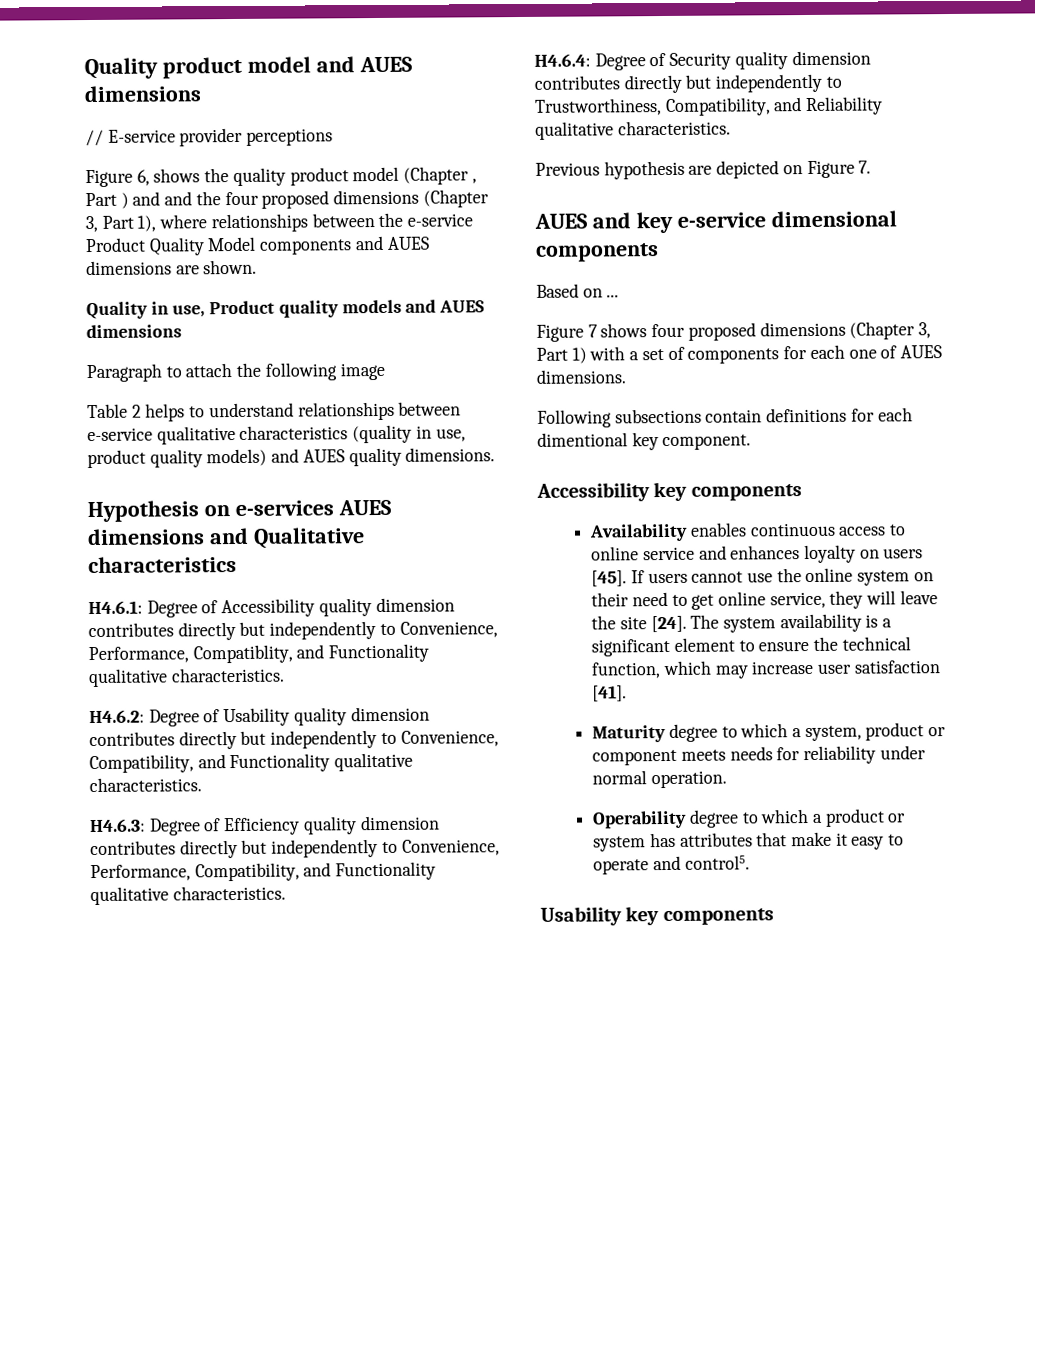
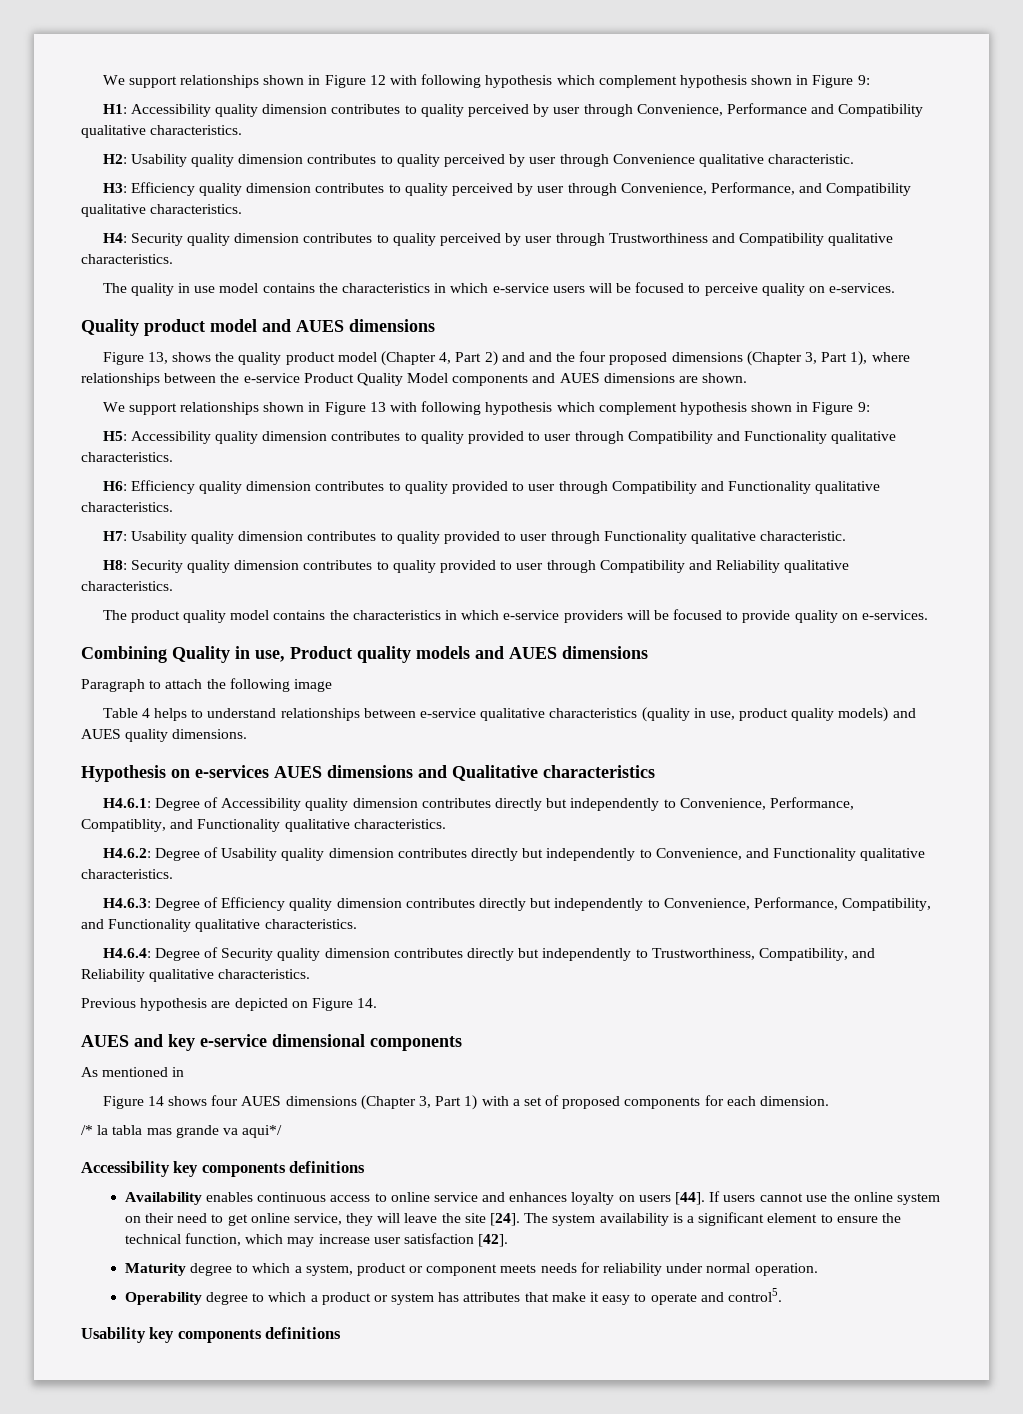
+ We support relationships shown in Figure 12 with following hypothesis which complement hypothesis shown in Figure 9:
+ H1: Accessibility quality dimension contributes to quality perceived by user through Convenience, Performance and Compatibility qualitative characteristics.
+ H2: Usability quality dimension contributes to quality perceived by user through Convenience qualitative characteristic.
+ H3: Efficiency quality dimension contributes to quality perceived by user through Convenience, Performance, and Compatibility qualitative characteristics.
+ H4: Security quality dimension contributes to quality perceived by user through Trustworthiness and Compatibility qualitative characteristics.
+ The quality in use model contains the characteristics in which e-service users will be focused to perceive quality on e-services.
- // E-service provider perceptions
- Figure 6, shows the quality product model (Chapter , Part ) and and the four proposed dimensions (Chapter 3, Part 1), where relationships between the e-service Product Quality Model components and AUES dimensions are shown.
+ Figure 13, shows the quality product model (Chapter 4, Part 2) and and the four proposed dimensions (Chapter 3, Part 1), where relationships between the e-service Product Quality Model components and AUES dimensions are shown.
- Quality in use, Product quality models and AUES dimensions
+ We support relationships shown in Figure 13 with following hypothesis which complement hypothesis shown in Figure 9:
+ H5: Accessibility quality dimension contributes to quality provided to user through Compatibility and Functionality qualitative characteristics.
+ H6: Efficiency quality dimension contributes to quality provided to user through Compatibility and Functionality qualitative characteristics.
+ H7: Usability quality dimension contributes to quality provided to user through Functionality qualitative characteristic.
+ H8: Security quality dimension contributes to quality provided to user through Compatibility and Reliability qualitative characteristics.
+ The product quality model contains the characteristics in which e-service providers will be focused to provide quality on e-services.
+ Combining Quality in use, Product quality models and AUES dimensions
- Table 2 helps to understand relationships between e-service qualitative characteristics (quality in use, product quality models) and AUES quality dimensions.
+ Table 4 helps to understand relationships between e-service qualitative characteristics (quality in use, product quality models) and AUES quality dimensions.
- H4.6.2: Degree of Usability quality dimension contributes directly but independently to Convenience, Compatibility, and Functionality qualitative characteristics.
+ H4.6.2: Degree of Usability quality dimension contributes directly but independently to Convenience, and Functionality qualitative characteristics.
- Previous hypothesis are depicted on Figure 7.
+ Previous hypothesis are depicted on Figure 14.
- Based on ...
- Figure 7 shows four proposed dimensions (Chapter 3, Part 1) with a set of components for each one of AUES dimensions.
- Following subsections contain definitions for each dimentional key component.
+ As mentioned in
+ Figure 14 shows four AUES dimensions (Chapter 3, Part 1) with a set of proposed components for each dimension.
+ /* la tabla mas grande va aqui*/
- Accessibility key components
+ Accessibility key components definitions
- Availability enables continuous access to online service and enhances loyalty on users [45].
+ Availability enables continuous access to online service and enhances loyalty on users [44].
- The system availability is a significant element to ensure the technical function, which may increase user satisfaction [41].
+ The system availability is a significant element to ensure the technical function, which may increase user satisfaction [42].
- Usability key components
+ Usability key components definitions

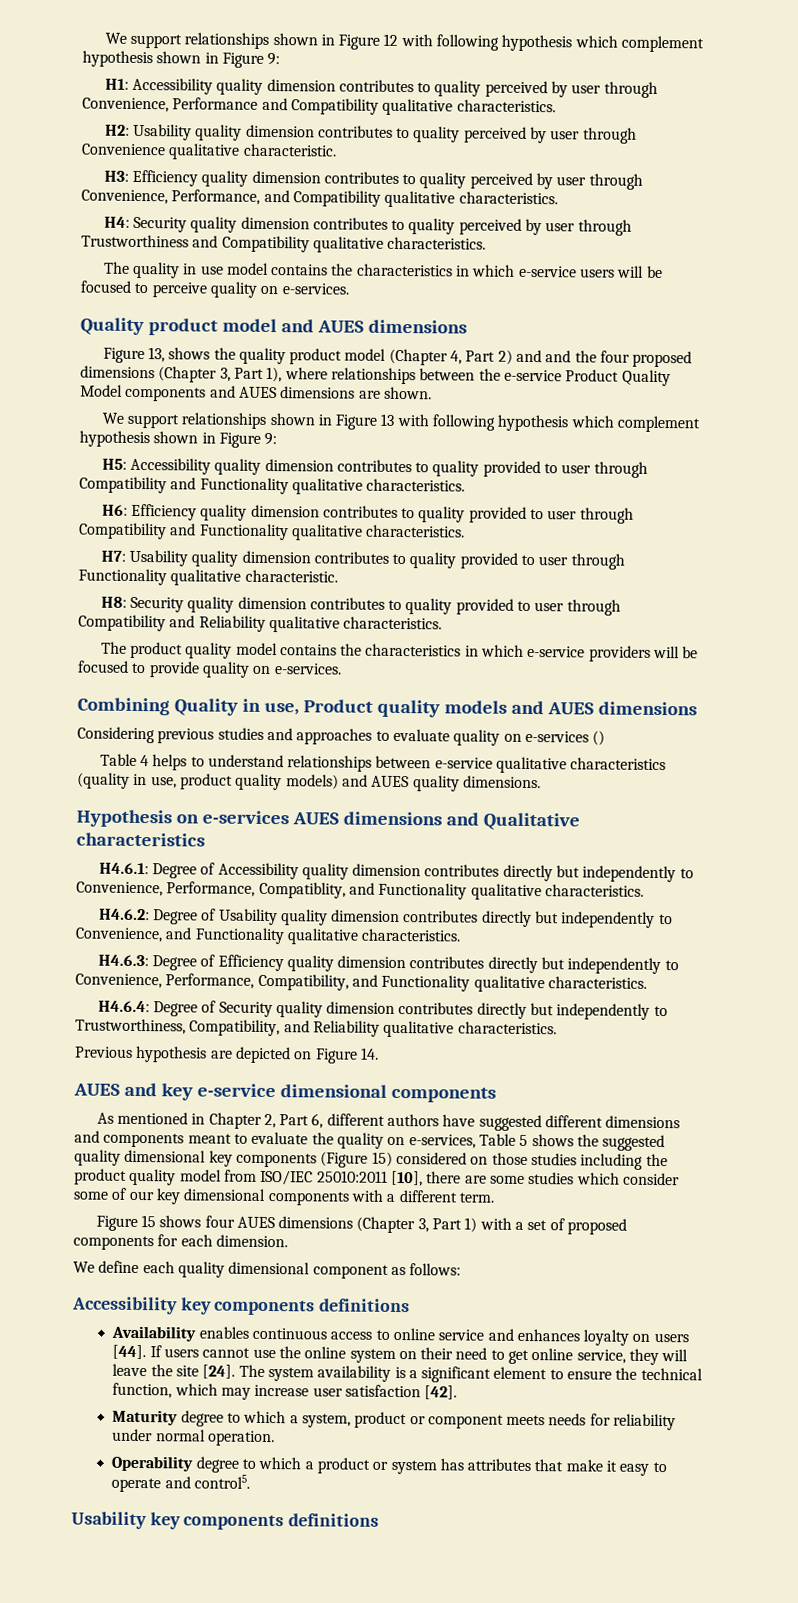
- Paragraph to attach the following image
+ Considering previous studies and approaches to evaluate quality on e-services ()
- As mentioned in
- Figure 14 shows four AUES dimensions (Chapter 3, Part 1) with a set of proposed components for each dimension.
+ As mentioned in Chapter 2, Part 6, different authors have suggested different dimensions and components meant to evaluate the quality on e-services, Table 5 shows the suggested quality dimensional key components (Figure 15) considered on those studies including the product quality model from ISO/IEC 25010:2011 [10], there are some studies which consider some of our key dimensional components with a different term.
+ Figure 15 shows four AUES dimensions (Chapter 3, Part 1) with a set of proposed components for each dimension.
- /* la tabla mas grande va aqui*/
+ We define each quality dimensional component as follows:

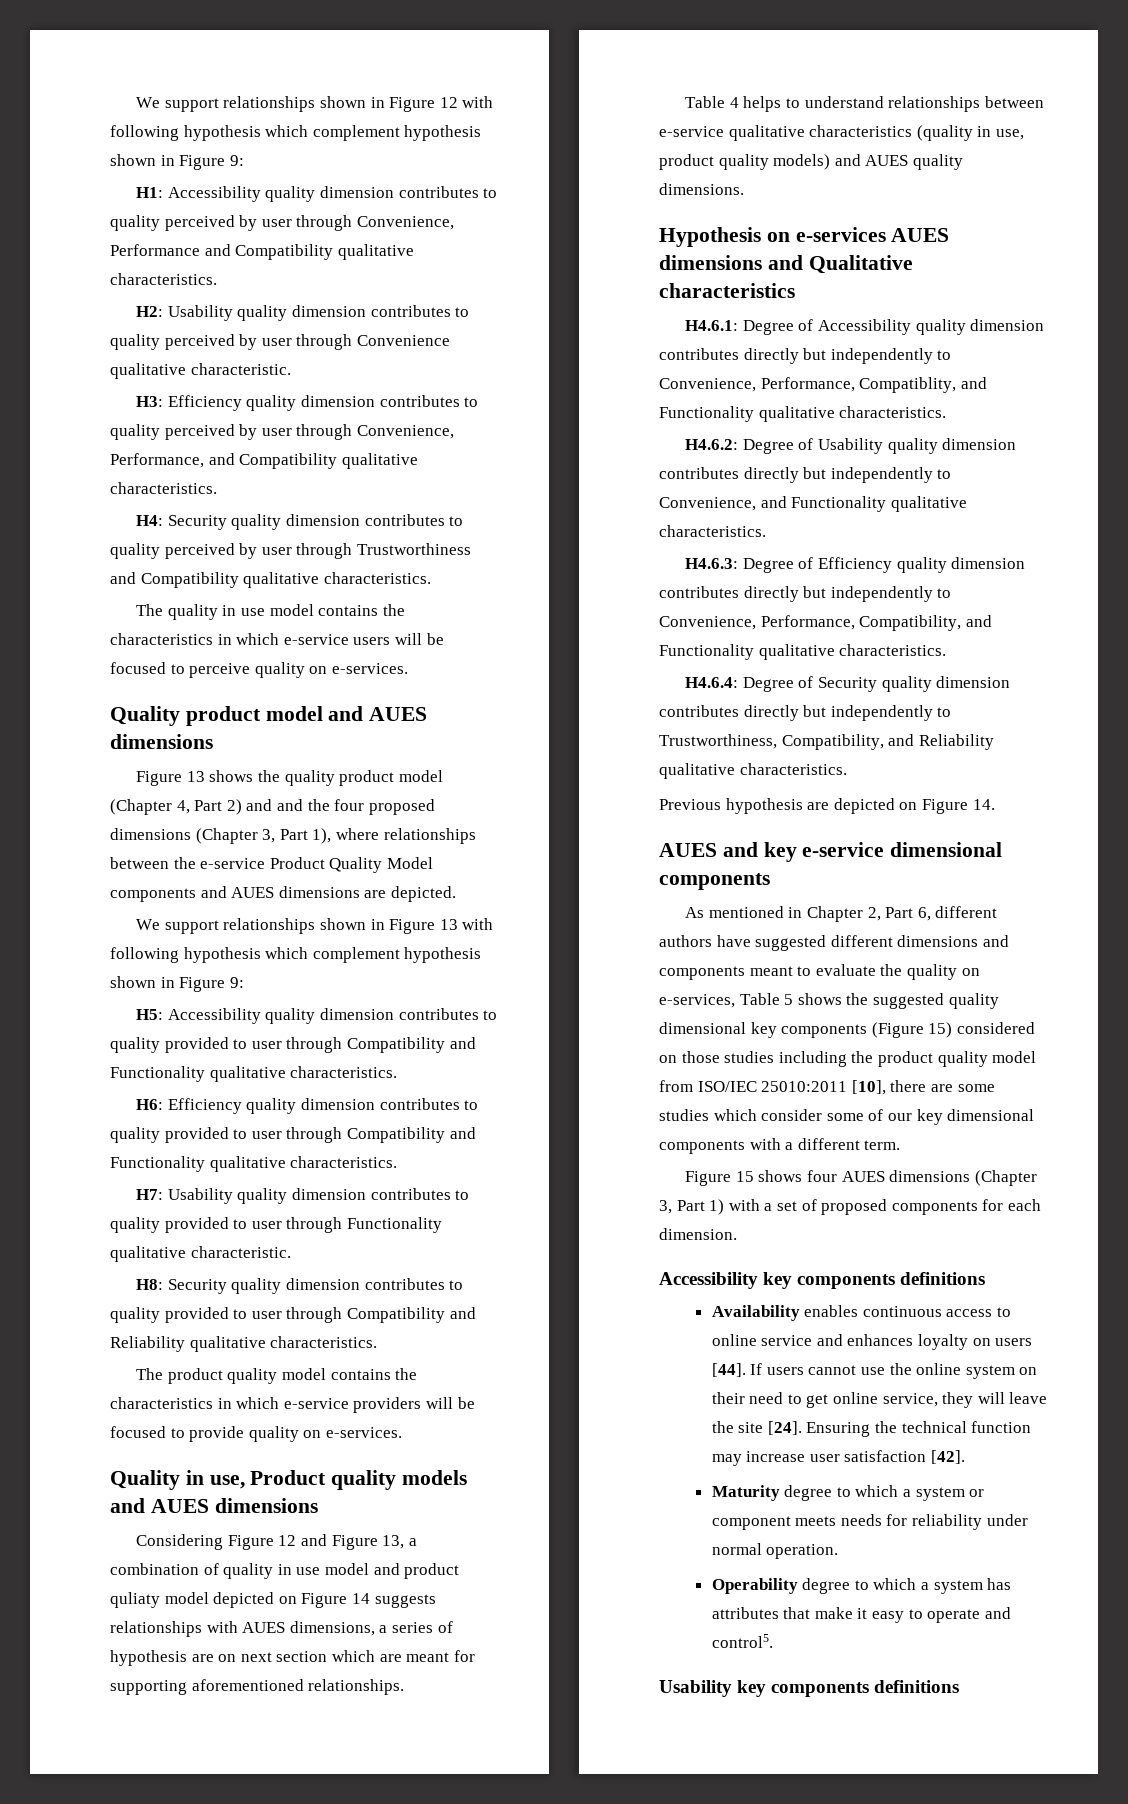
- Figure 13, shows the quality product model (Chapter 4, Part 2) and and the four proposed dimensions (Chapter 3, Part 1), where relationships between the e-service Product Quality Model components and AUES dimensions are shown.
+ Figure 13 shows the quality product model (Chapter 4, Part 2) and and the four proposed dimensions (Chapter 3, Part 1), where relationships between the e-service Product Quality Model components and AUES dimensions are depicted.
- Combining Quality in use, Product quality models and AUES dimensions
+ Quality in use, Product quality models and AUES dimensions
- Considering previous studies and approaches to evaluate quality on e-services ()
+ Considering Figure 12 and Figure 13, a combination of quality in use model and product quliaty model depicted on Figure 14 suggests relationships with AUES dimensions, a series of hypothesis are on next section which are meant for supporting aforementioned relationships.
- We define each quality dimensional component as follows:
- The system availability is a significant element to ensure the technical function, which may increase user satisfaction [42].
+ Ensuring the technical function may increase user satisfaction [42].
- Maturity degree to which a system, product or component meets needs for reliability under normal operation.
+ Maturity degree to which a system or component meets needs for reliability under normal operation.
- Operability degree to which a product or system has attributes that make it easy to operate and control5.
+ Operability degree to which a system has attributes that make it easy to operate and control5.

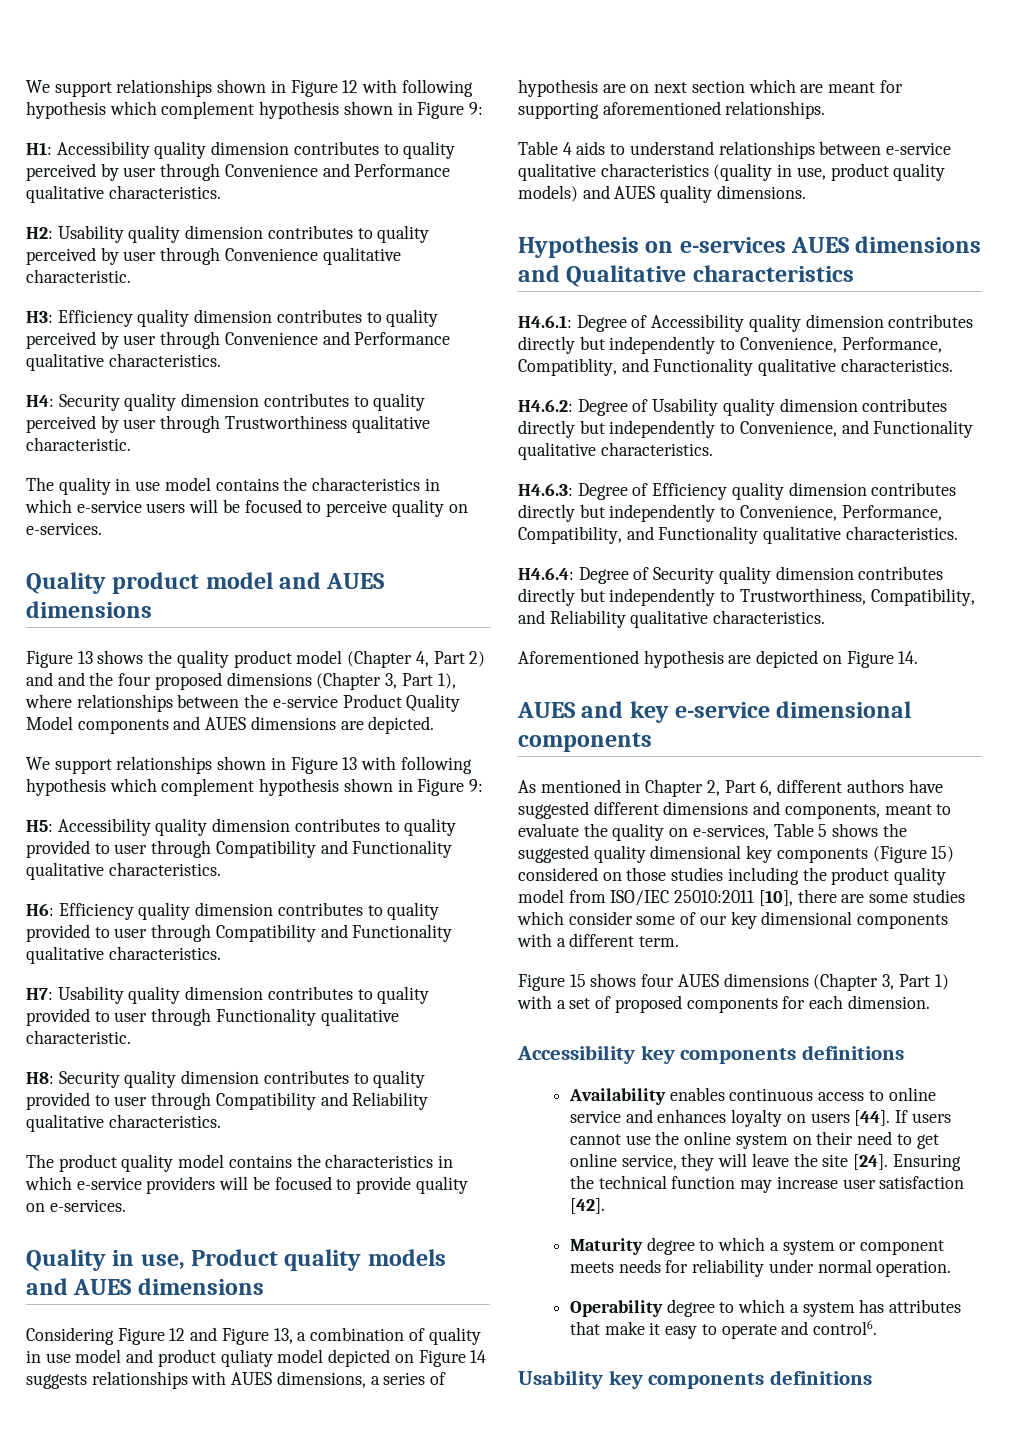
- H1: Accessibility quality dimension contributes to quality perceived by user through Convenience, Performance and Compatibility qualitative characteristics.
+ H1: Accessibility quality dimension contributes to quality perceived by user through Convenience and Performance qualitative characteristics.
- H3: Efficiency quality dimension contributes to quality perceived by user through Convenience, Performance, and Compatibility qualitative characteristics.
+ H3: Efficiency quality dimension contributes to quality perceived by user through Convenience and Performance qualitative characteristics.
- H4: Security quality dimension contributes to quality perceived by user through Trustworthiness and Compatibility qualitative characteristics.
+ H4: Security quality dimension contributes to quality perceived by user through Trustworthiness qualitative characteristic.
- Table 4 helps to understand relationships between e-service qualitative characteristics (quality in use, product quality models) and AUES quality dimensions.
+ Table 4 aids to understand relationships between e-service qualitative characteristics (quality in use, product quality models) and AUES quality dimensions.
- Previous hypothesis are depicted on Figure 14.
+ Aforementioned hypothesis are depicted on Figure 14.
- As mentioned in Chapter 2, Part 6, different authors have suggested different dimensions and components meant to evaluate the quality on e-services, Table 5 shows the suggested quality dimensional key components (Figure 15) considered on those studies including the product quality model from ISO/IEC 25010:2011 [10], there are some studies which consider some of our key dimensional components with a different term.
+ As mentioned in Chapter 2, Part 6, different authors have suggested different dimensions and components, meant to evaluate the quality on e-services, Table 5 shows the suggested quality dimensional key components (Figure 15) considered on those studies including the product quality model from ISO/IEC 25010:2011 [10], there are some studies which consider some of our key dimensional components with a different term.
- Operability degree to which a system has attributes that make it easy to operate and control5.
+ Operability degree to which a system has attributes that make it easy to operate and control6.

